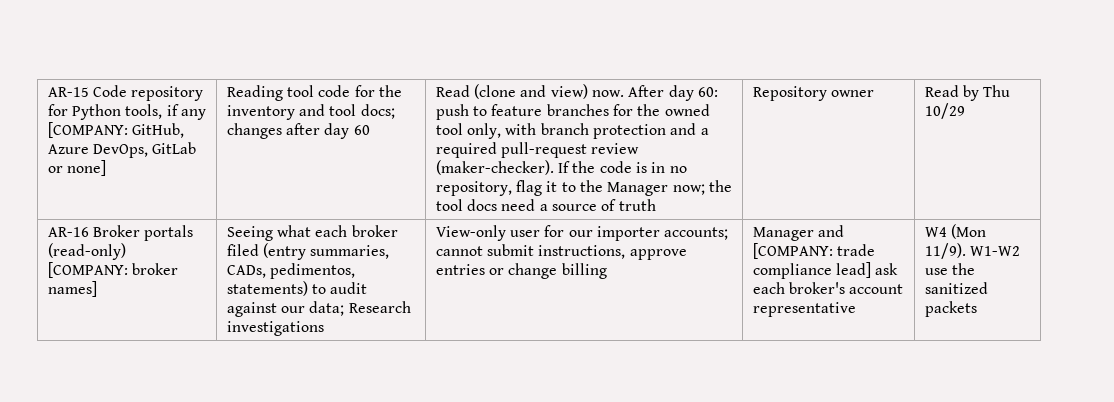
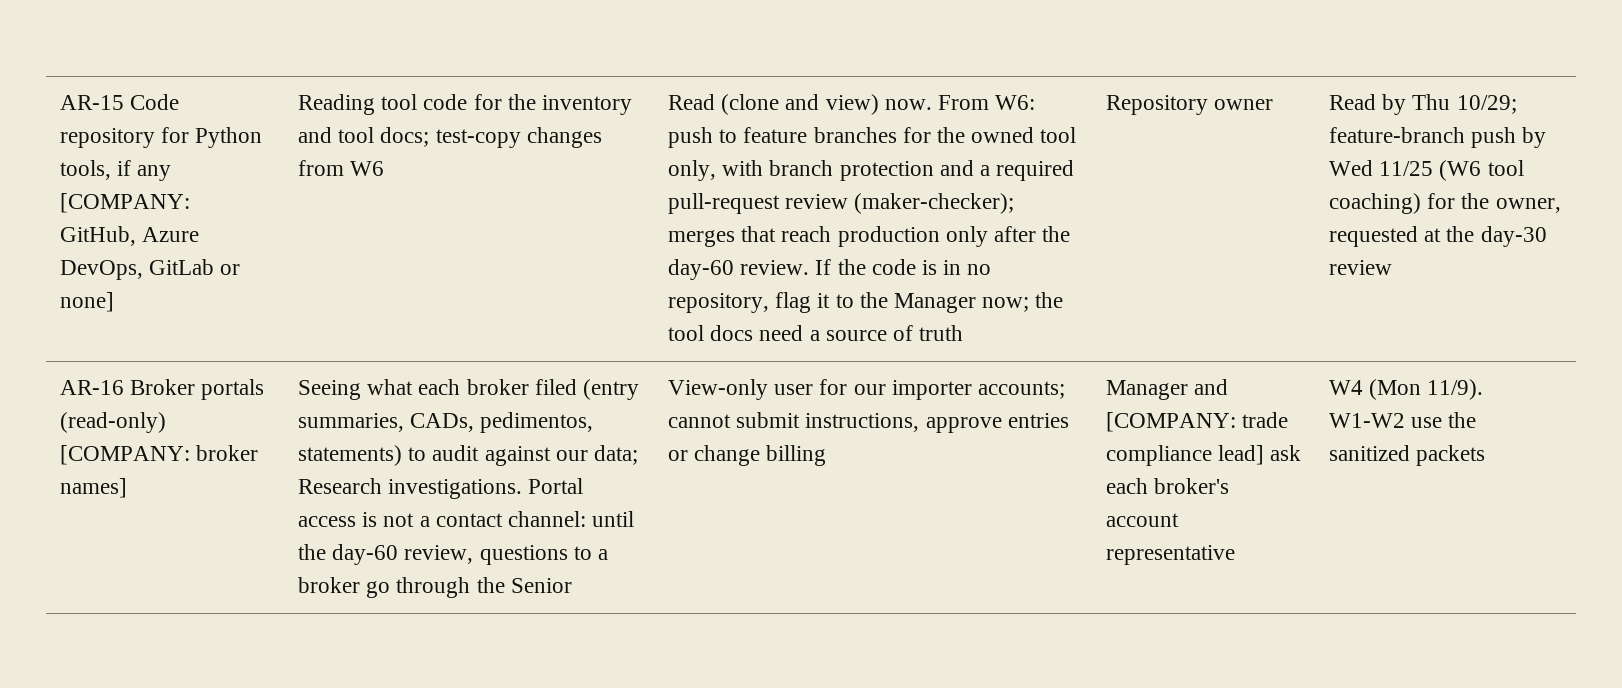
- Reading tool code for the inventory and tool docs; changes after day 60
+ Reading tool code for the inventory and tool docs; test-copy changes from W6
- After day 60: push to feature branches for the owned tool only, with branch protection and a required pull-request review (maker-checker).
+ From W6: push to feature branches for the owned tool only, with branch protection and a required pull-request review (maker-checker); merges that reach production only after the day-60 review.
- Read by Thu 10/29
+ Read by Thu 10/29; feature-branch push by Wed 11/25 (W6 tool coaching) for the owner, requested at the day-30 review
- Seeing what each broker filed (entry summaries, CADs, pedimentos, statements) to audit against our data; Research investigations
+ Seeing what each broker filed (entry summaries, CADs, pedimentos, statements) to audit against our data; Research investigations. Portal access is not a contact channel: until the day-60 review, questions to a broker go through the Senior

